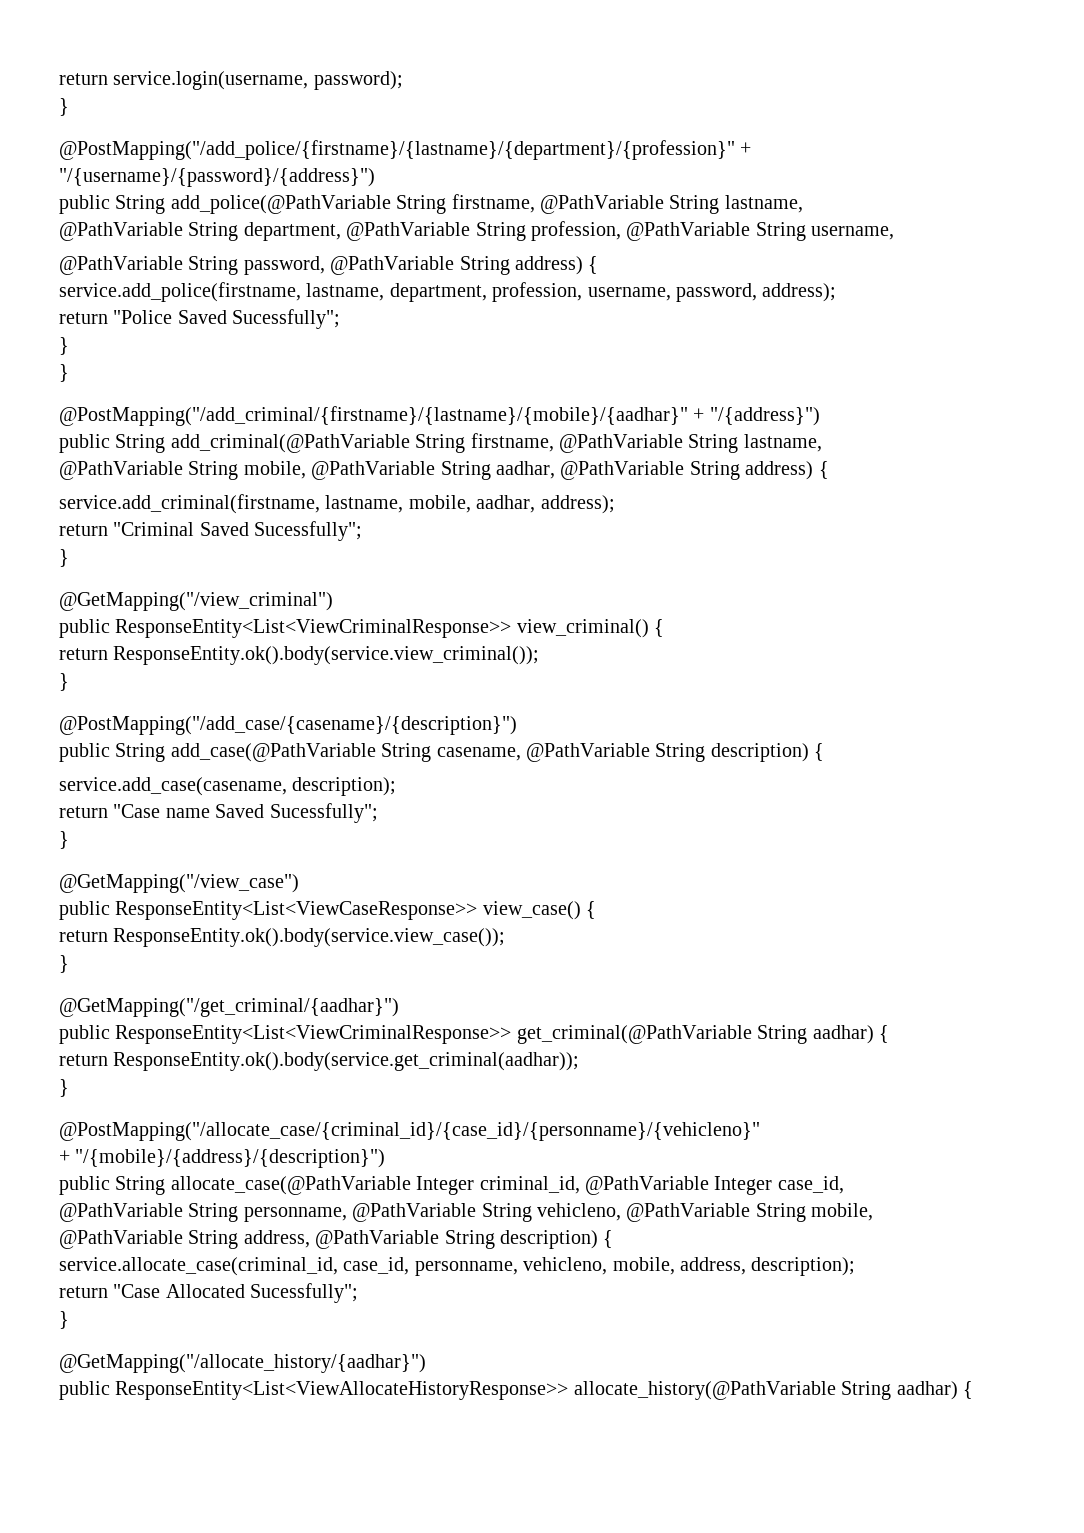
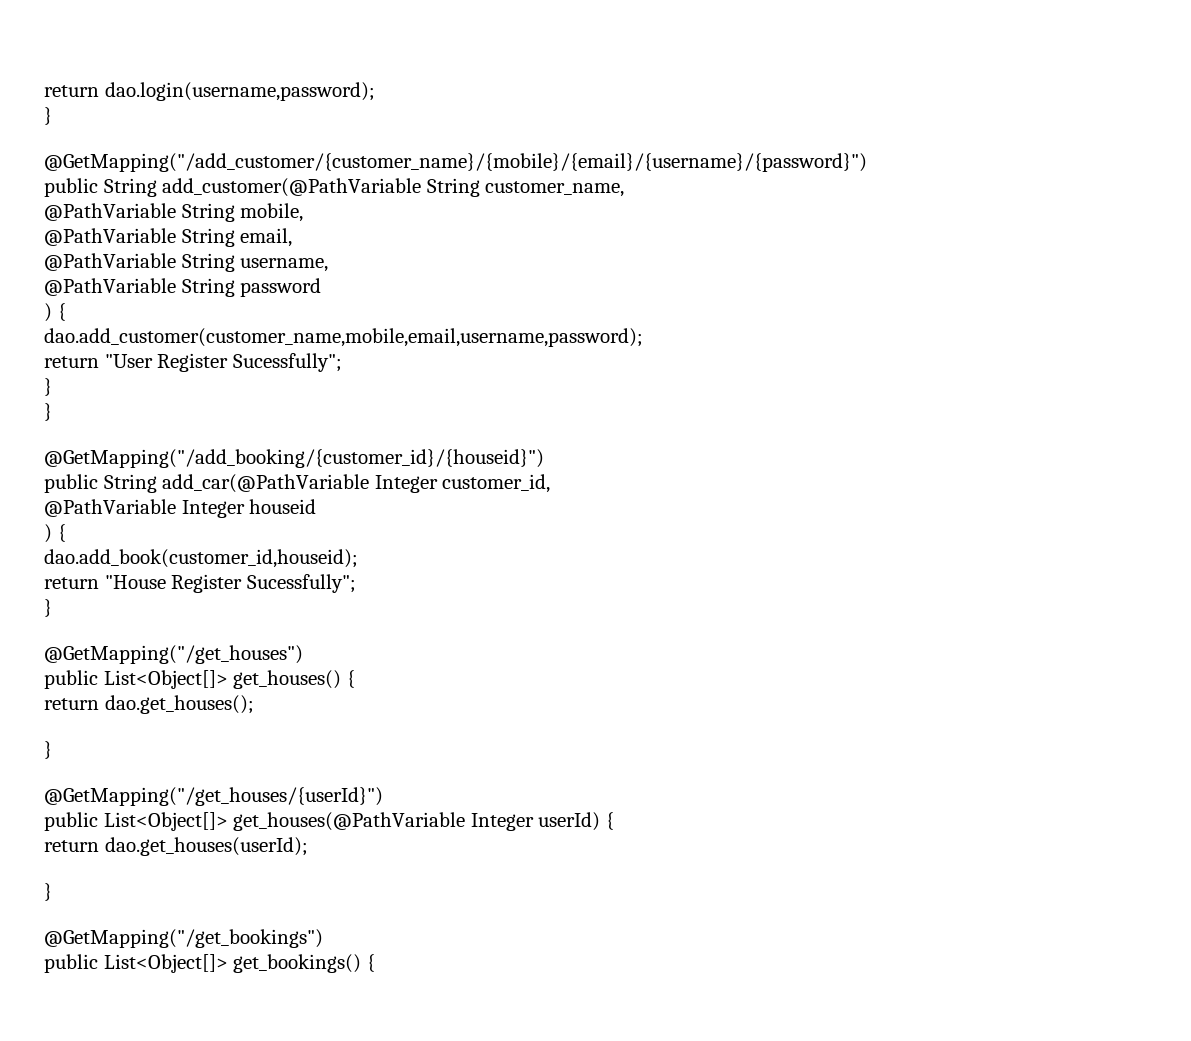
- return service.login(username, password);
+ return dao.login(username,password);
  }
- @PostMapping("/add_police/{firstname}/{lastname}/{department}/{profession}" + "/{username}/{password}/{address}")
- public String add_police(@PathVariable String firstname, @PathVariable String lastname,
- @PathVariable String department, @PathVariable String profession, @PathVariable String username,
+ @GetMapping("/add_customer/{customer_name}/{mobile}/{email}/{username}/{password}")
+ public String add_customer(@PathVariable String customer_name,
+ @PathVariable String mobile,
+ @PathVariable String email,
+ @PathVariable String username,
- @PathVariable String password, @PathVariable String address) {
- service.add_police(firstname, lastname, department, profession, username, password, address);
- return "Police Saved Sucessfully";
+ @PathVariable String password
+ ) {
+ dao.add_customer(customer_name,mobile,email,username,password);
+ return "User Register Sucessfully";
- @PostMapping("/add_criminal/{firstname}/{lastname}/{mobile}/{aadhar}" + "/{address}")
- public String add_criminal(@PathVariable String firstname, @PathVariable String lastname,
- @PathVariable String mobile, @PathVariable String aadhar, @PathVariable String address) {
- service.add_criminal(firstname, lastname, mobile, aadhar, address);
- return "Criminal Saved Sucessfully";
+ @GetMapping("/add_booking/{customer_id}/{houseid}")
+ public String add_car(@PathVariable Integer customer_id,
+ @PathVariable Integer houseid
+ ) {
+ dao.add_book(customer_id,houseid);
+ return "House Register Sucessfully";
  }
- @GetMapping("/view_criminal")
- public ResponseEntity<List<ViewCriminalResponse>> view_criminal() {
- return ResponseEntity.ok().body(service.view_criminal());
+ @GetMapping("/get_houses")
+ public List<Object[]> get_houses() {
+ return dao.get_houses();
  }
- @PostMapping("/add_case/{casename}/{description}")
- public String add_case(@PathVariable String casename, @PathVariable String description) {
- service.add_case(casename, description);
- return "Case name Saved Sucessfully";
+ @GetMapping("/get_houses/{userId}")
+ public List<Object[]> get_houses(@PathVariable Integer userId) {
+ return dao.get_houses(userId);
  }
- @GetMapping("/view_case")
- public ResponseEntity<List<ViewCaseResponse>> view_case() {
- return ResponseEntity.ok().body(service.view_case());
- }
- @GetMapping("/get_criminal/{aadhar}")
- public ResponseEntity<List<ViewCriminalResponse>> get_criminal(@PathVariable String aadhar) {
- return ResponseEntity.ok().body(service.get_criminal(aadhar));
- }
- @PostMapping("/allocate_case/{criminal_id}/{case_id}/{personname}/{vehicleno}"
- + "/{mobile}/{address}/{description}")
- public String allocate_case(@PathVariable Integer criminal_id, @PathVariable Integer case_id,
- @PathVariable String personname, @PathVariable String vehicleno, @PathVariable String mobile,
- @PathVariable String address, @PathVariable String description) {
- service.allocate_case(criminal_id, case_id, personname, vehicleno, mobile, address, description);
- return "Case Allocated Sucessfully";
- }
- @GetMapping("/allocate_history/{aadhar}")
- public ResponseEntity<List<ViewAllocateHistoryResponse>> allocate_history(@PathVariable String aadhar) {
+ @GetMapping("/get_bookings")
+ public List<Object[]> get_bookings() {

